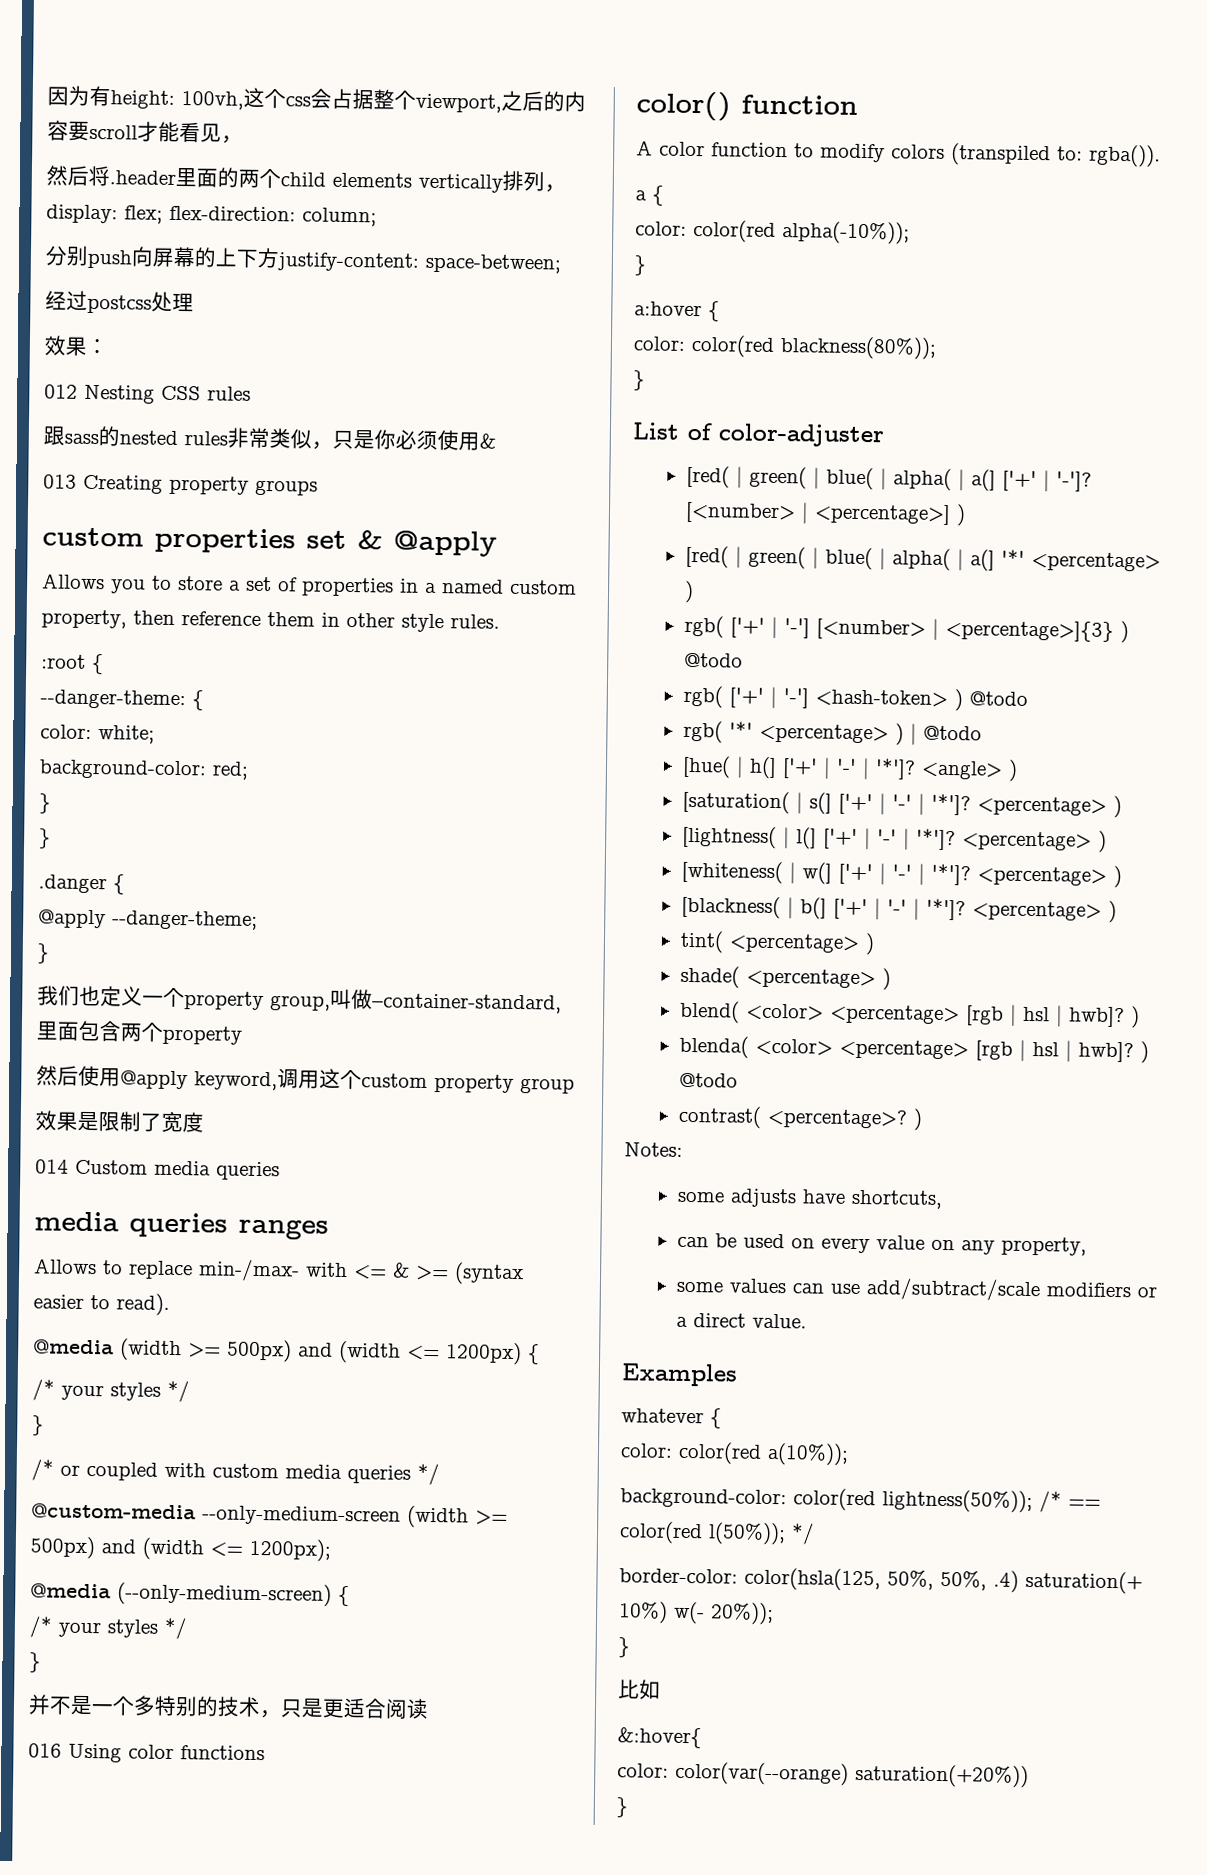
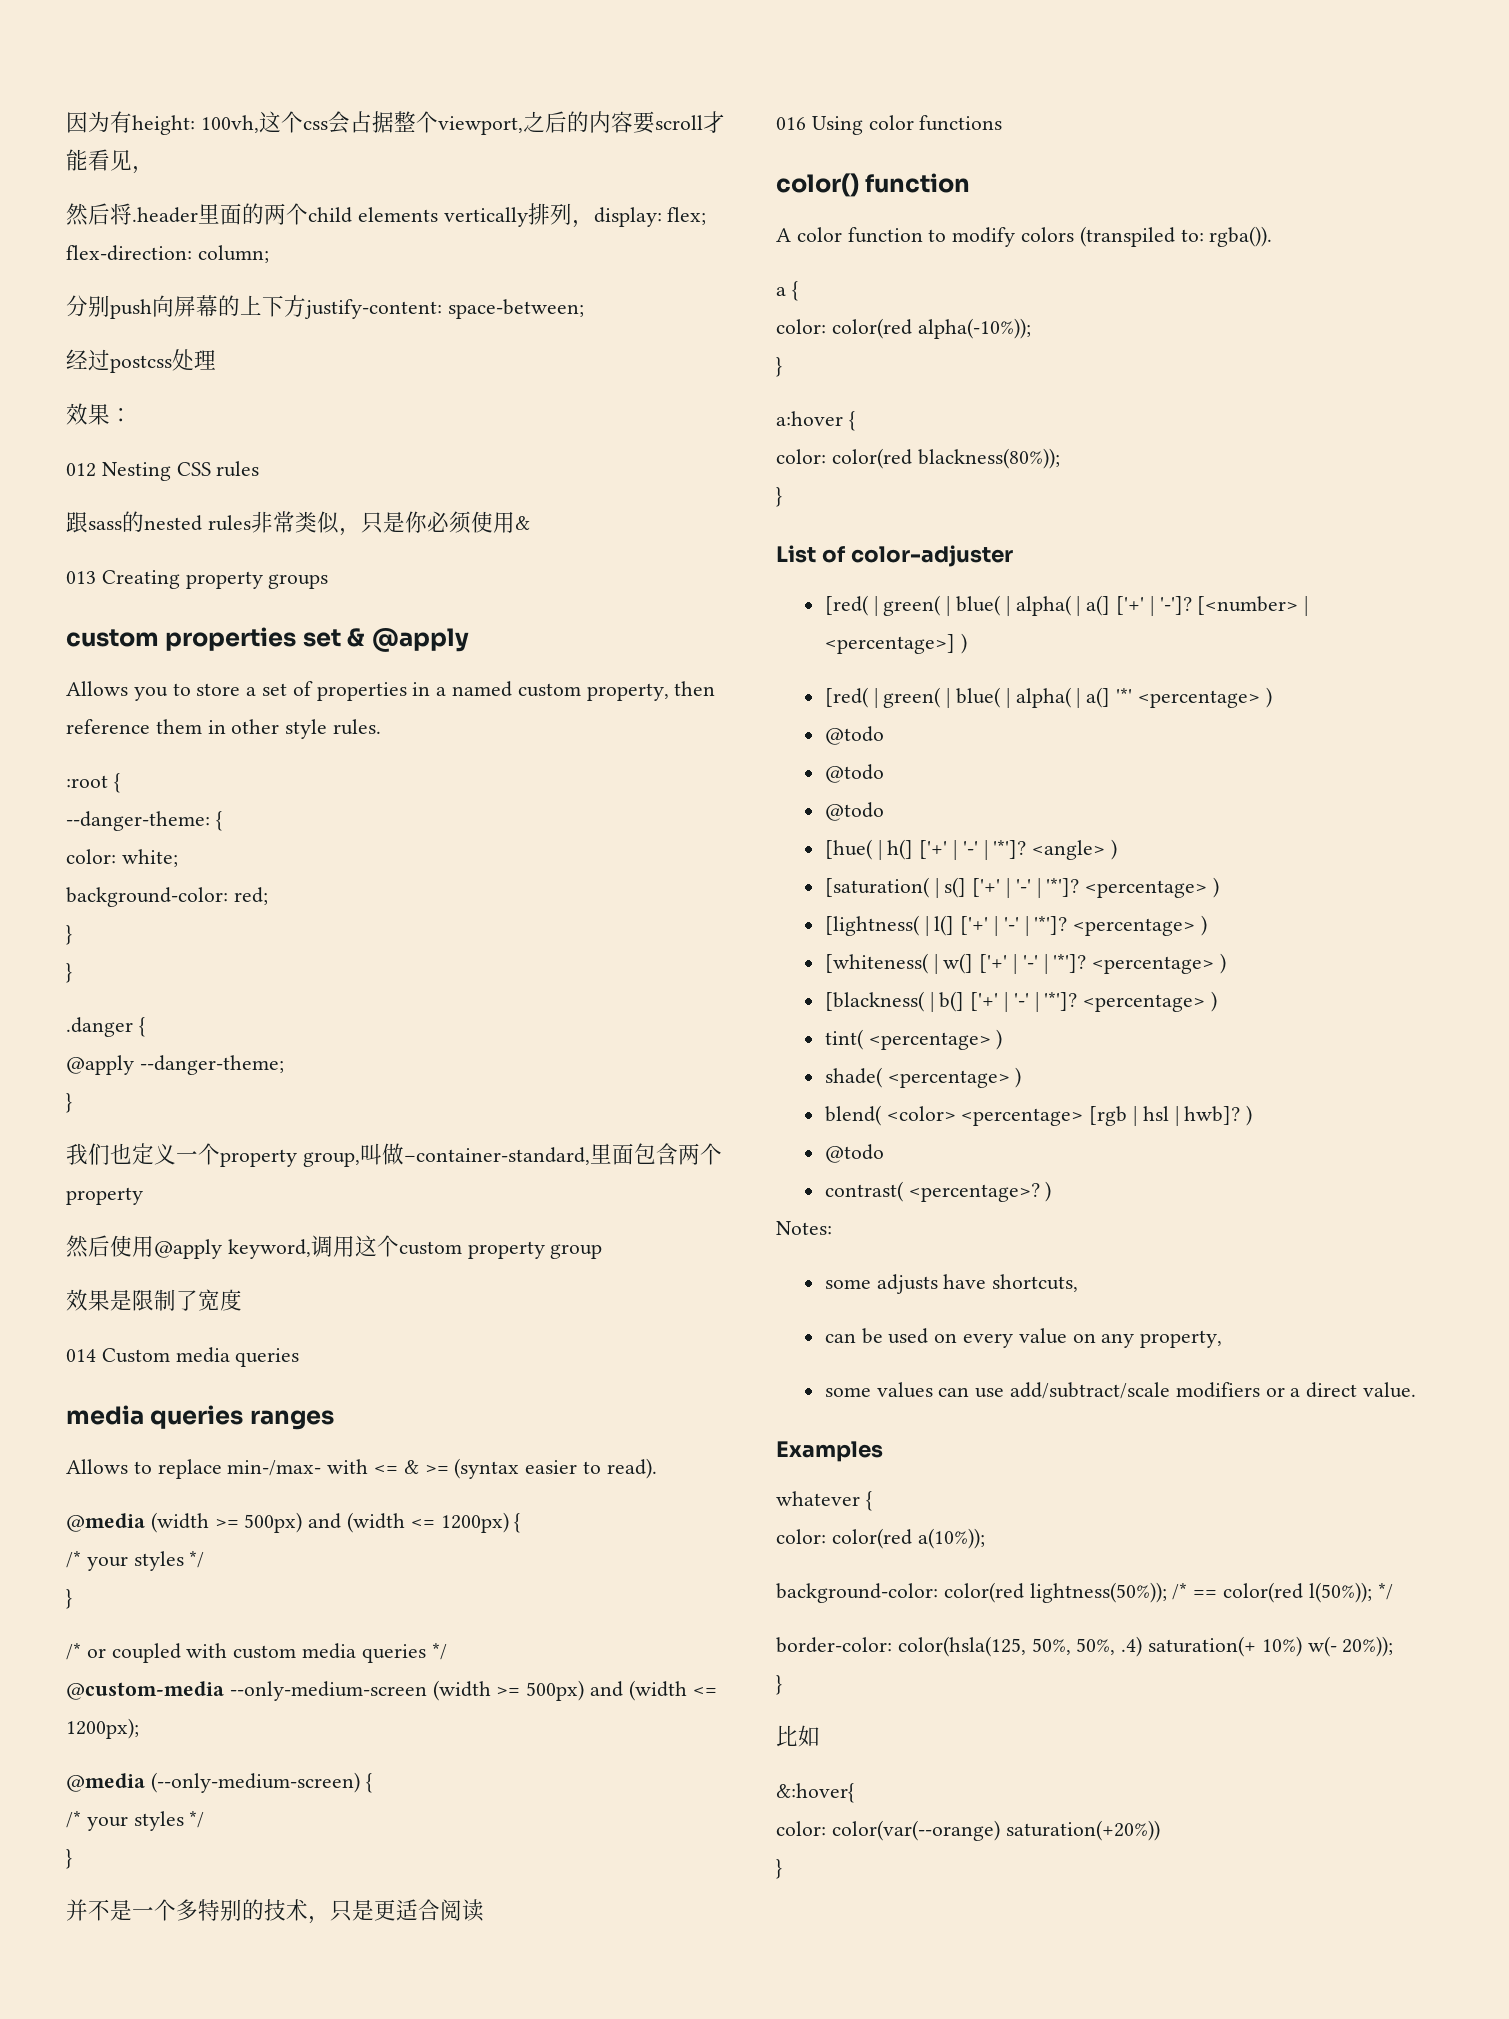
  [red( | green( | blue( | alpha( | a(] '*' <percentage> )
- rgb( ['+' | '-'] [<number> | <percentage>]{3} ) @todo
- rgb( ['+' | '-'] <hash-token> ) @todo
- rgb( '*' <percentage> ) | @todo
+ @todo
+ @todo
+ @todo
  blend( <color> <percentage> [rgb | hsl | hwb]? )
- blenda( <color> <percentage> [rgb | hsl | hwb]? ) @todo
+ @todo

